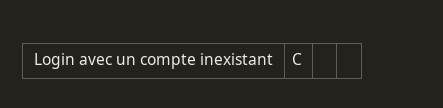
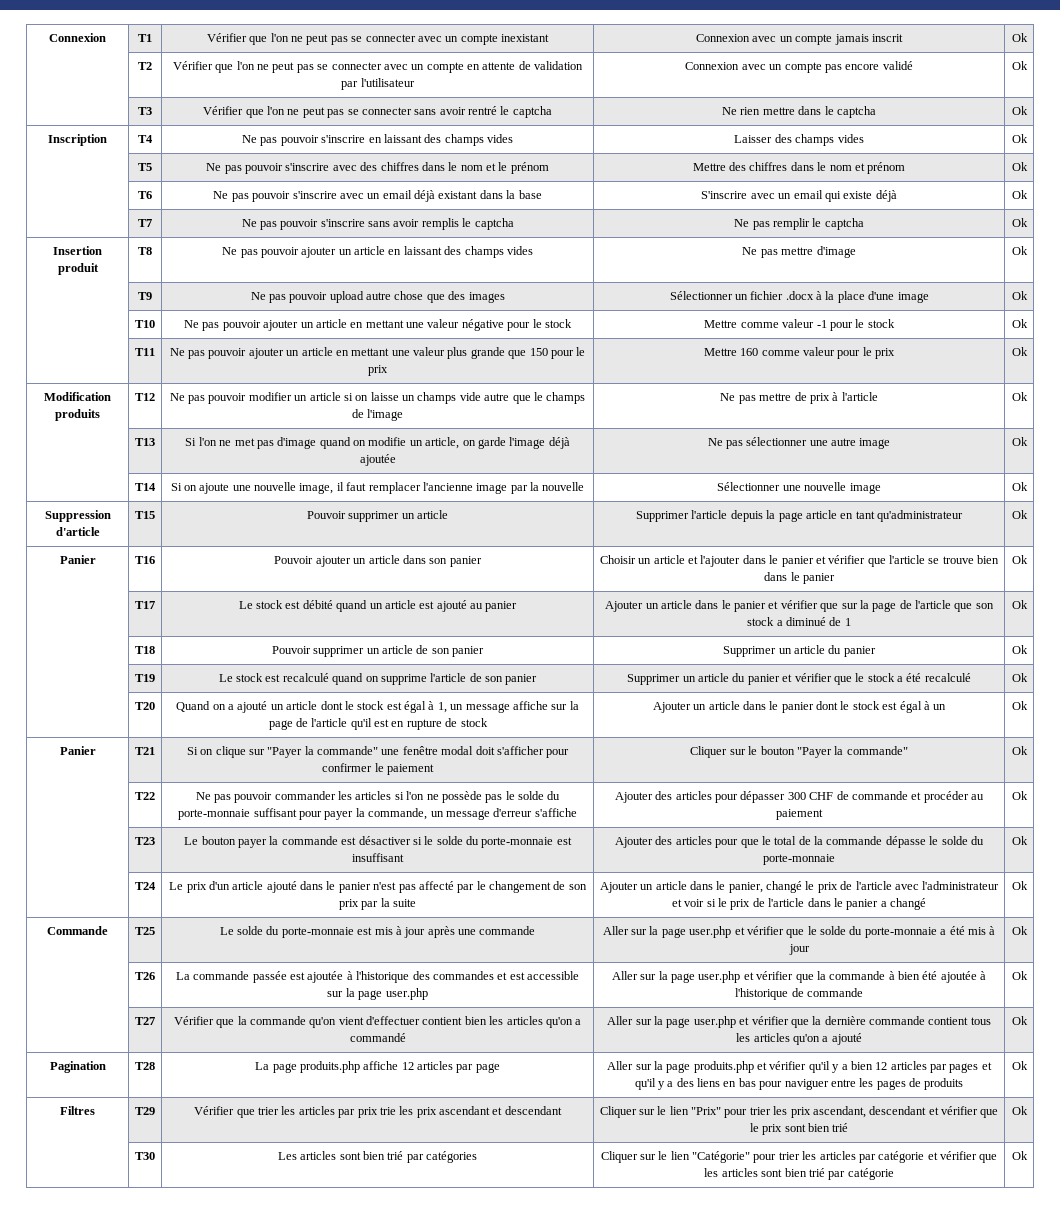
- Login avec un compte inexistant | C | |
+ Connexion | T1 | Vérifier que l'on ne peut pas se connecter avec un compte inexistant | Connexion avec un compte jamais inscrit | Ok
+ | T2 | Vérifier que l'on ne peut pas se connecter avec un compte en attente de validation par l'utilisateur | Connexion avec un compte pas encore validé | Ok
+ | T3 | Vérifier que l'on ne peut pas se connecter sans avoir rentré le captcha | Ne rien mettre dans le captcha | Ok
+ Inscription | T4 | Ne pas pouvoir s'inscrire en laissant des champs vides | Laisser des champs vides | Ok
+ | T5 | Ne pas pouvoir s'inscrire avec des chiffres dans le nom et le prénom | Mettre des chiffres dans le nom et prénom | Ok
+ | T6 | Ne pas pouvoir s'inscrire avec un email déjà existant dans la base | S'inscrire avec un email qui existe déjà | Ok
+ | T7 | Ne pas pouvoir s'inscrire sans avoir remplis le captcha | Ne pas remplir le captcha | Ok
+ Insertion produit | T8 | Ne pas pouvoir ajouter un article en laissant des champs vides | Ne pas mettre d'image | Ok
+ | T9 | Ne pas pouvoir upload autre chose que des images | Sélectionner un fichier .docx à la place d'une image | Ok
+ | T10 | Ne pas pouvoir ajouter un article en mettant une valeur négative pour le stock | Mettre comme valeur -1 pour le stock | Ok
+ | T11 | Ne pas pouvoir ajouter un article en mettant une valeur plus grande que 150 pour le prix | Mettre 160 comme valeur pour le prix | Ok
+ Modification produits | T12 | Ne pas pouvoir modifier un article si on laisse un champs vide autre que le champs de l'image | Ne pas mettre de prix à l'article | Ok
+ | T13 | Si l'on ne met pas d'image quand on modifie un article, on garde l'image déjà ajoutée | Ne pas sélectionner une autre image | Ok
+ | T14 | Si on ajoute une nouvelle image, il faut remplacer l'ancienne image par la nouvelle | Sélectionner une nouvelle image | Ok
+ Suppression d'article | T15 | Pouvoir supprimer un article | Supprimer l'article depuis la page article en tant qu'administrateur | Ok
+ Panier | T16 | Pouvoir ajouter un article dans son panier | Choisir un article et l'ajouter dans le panier et vérifier que l'article se trouve bien dans le panier | Ok
+ | T17 | Le stock est débité quand un article est ajouté au panier | Ajouter un article dans le panier et vérifier que sur la page de l'article que son stock a diminué de 1 | Ok
+ | T18 | Pouvoir supprimer un article de son panier | Supprimer un article du panier | Ok
+ | T19 | Le stock est recalculé quand on supprime l'article de son panier | Supprimer un article du panier et vérifier que le stock a été recalculé | Ok
+ | T20 | Quand on a ajouté un article dont le stock est égal à 1, un message affiche sur la page de l'article qu'il est en rupture de stock | Ajouter un article dans le panier dont le stock est égal à un | Ok
+ Panier | T21 | Si on clique sur "Payer la commande" une fenêtre modal doit s'afficher pour confirmer le paiement | Cliquer sur le bouton "Payer la commande" | Ok
+ | T22 | Ne pas pouvoir commander les articles si l'on ne possède pas le solde du porte-monnaie suffisant pour payer la commande, un message d'erreur s'affiche | Ajouter des articles pour dépasser 300 CHF de commande et procéder au paiement | Ok
+ | T23 | Le bouton payer la commande est désactiver si le solde du porte-monnaie est insuffisant | Ajouter des articles pour que le total de la commande dépasse le solde du porte-monnaie | Ok
+ | T24 | Le prix d'un article ajouté dans le panier n'est pas affecté par le changement de son prix par la suite | Ajouter un article dans le panier, changé le prix de l'article avec l'administrateur et voir si le prix de l'article dans le panier a changé | Ok
+ Commande | T25 | Le solde du porte-monnaie est mis à jour après une commande | Aller sur la page user.php et vérifier que le solde du porte-monnaie a été mis à jour | Ok
+ | T26 | La commande passée est ajoutée à l'historique des commandes et est accessible sur la page user.php | Aller sur la page user.php et vérifier que la commande à bien été ajoutée à l'historique de commande | Ok
+ | T27 | Vérifier que la commande qu'on vient d'effectuer contient bien les articles qu'on a commandé | Aller sur la page user.php et vérifier que la dernière commande contient tous les articles qu'on a ajouté | Ok
+ Pagination | T28 | La page produits.php affiche 12 articles par page | Aller sur la page produits.php et vérifier qu'il y a bien 12 articles par pages et qu'il y a des liens en bas pour naviguer entre les pages de produits | Ok
+ Filtres | T29 | Vérifier que trier les articles par prix trie les prix ascendant et descendant | Cliquer sur le lien "Prix" pour trier les prix ascendant, descendant et vérifier que le prix sont bien trié | Ok
+ | T30 | Les articles sont bien trié par catégories | Cliquer sur le lien "Catégorie" pour trier les articles par catégorie et vérifier que les articles sont bien trié par catégorie | Ok

